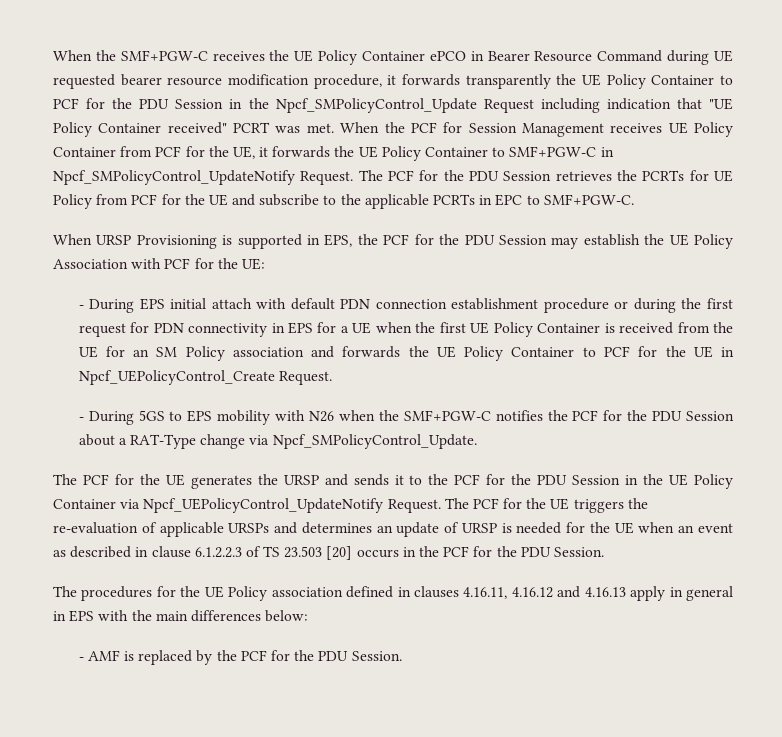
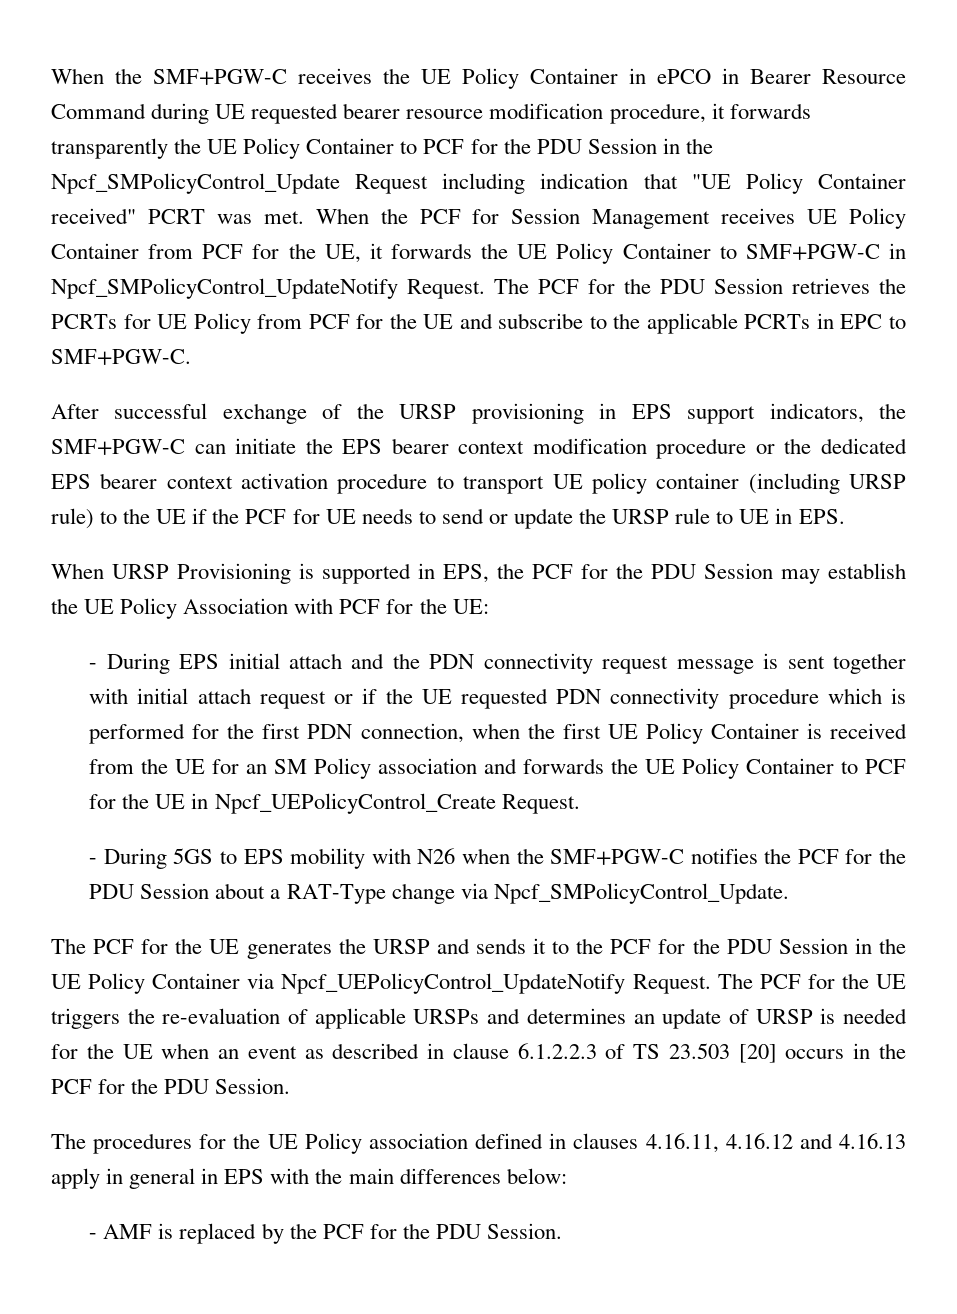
- When the SMF+PGW-C receives the UE Policy Container ePCO in Bearer Resource Command during UE requested bearer resource modification procedure, it forwards transparently the UE Policy Container to PCF for the PDU Session in the Npcf_SMPolicyControl_Update Request including indication that "UE Policy Container received" PCRT was met.
+ When the SMF+PGW-C receives the UE Policy Container in ePCO in Bearer Resource Command during UE requested bearer resource modification procedure, it forwards transparently the UE Policy Container to PCF for the PDU Session in the Npcf_SMPolicyControl_Update Request including indication that "UE Policy Container received" PCRT was met.
+ After successful exchange of the URSP provisioning in EPS support indicators, the SMF+PGW-C can initiate the EPS bearer context modification procedure or the dedicated EPS bearer context activation procedure to transport UE policy container (including URSP rule) to the UE if the PCF for UE needs to send or update the URSP rule to UE in EPS.
- - During EPS initial attach with default PDN connection establishment procedure or during the first request for PDN connectivity in EPS for a UE when the first UE Policy Container is received from the UE for an SM Policy association and forwards the UE Policy Container to PCF for the UE in Npcf_UEPolicyControl_Create Request.
+ - During EPS initial attach and the PDN connectivity request message is sent together with initial attach request or if the UE requested PDN connectivity procedure which is performed for the first PDN connection, when the first UE Policy Container is received from the UE for an SM Policy association and forwards the UE Policy Container to PCF for the UE in Npcf_UEPolicyControl_Create Request.

